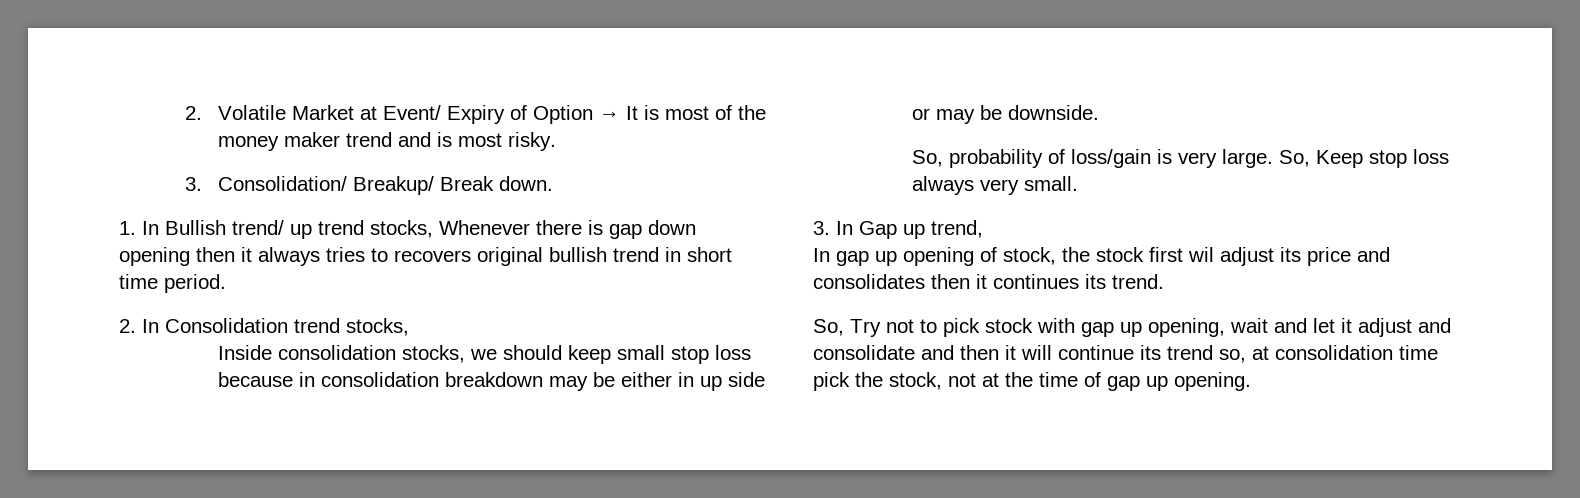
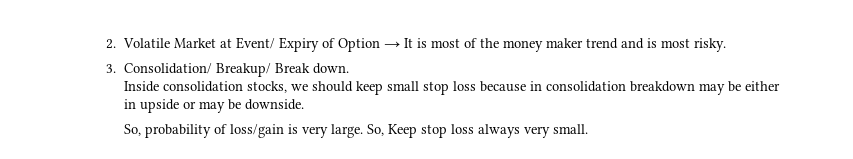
- 1. In Bullish trend/ up trend stocks, Whenever there is gap down opening then it always tries to recovers original bullish trend in short time period.
- 2. In Consolidation trend stocks,
- Inside consolidation stocks, we should keep small stop loss because in consolidation breakdown may be either in up side or may be downside.
+ Inside consolidation stocks, we should keep small stop loss because in consolidation breakdown may be either in upside or may be downside.
- 3. In Gap up trend,
- In gap up opening of stock, the stock first wil adjust its price and consolidates then it continues its trend.
- So, Try not to pick stock with gap up opening, wait and let it adjust and consolidate and then it will continue its trend so, at consolidation time pick the stock, not at the time of gap up opening.

